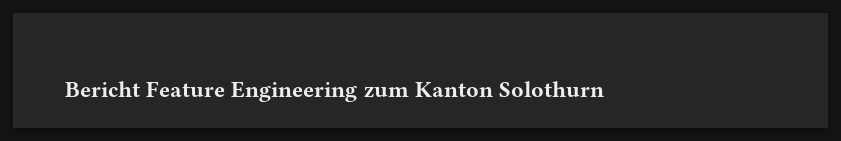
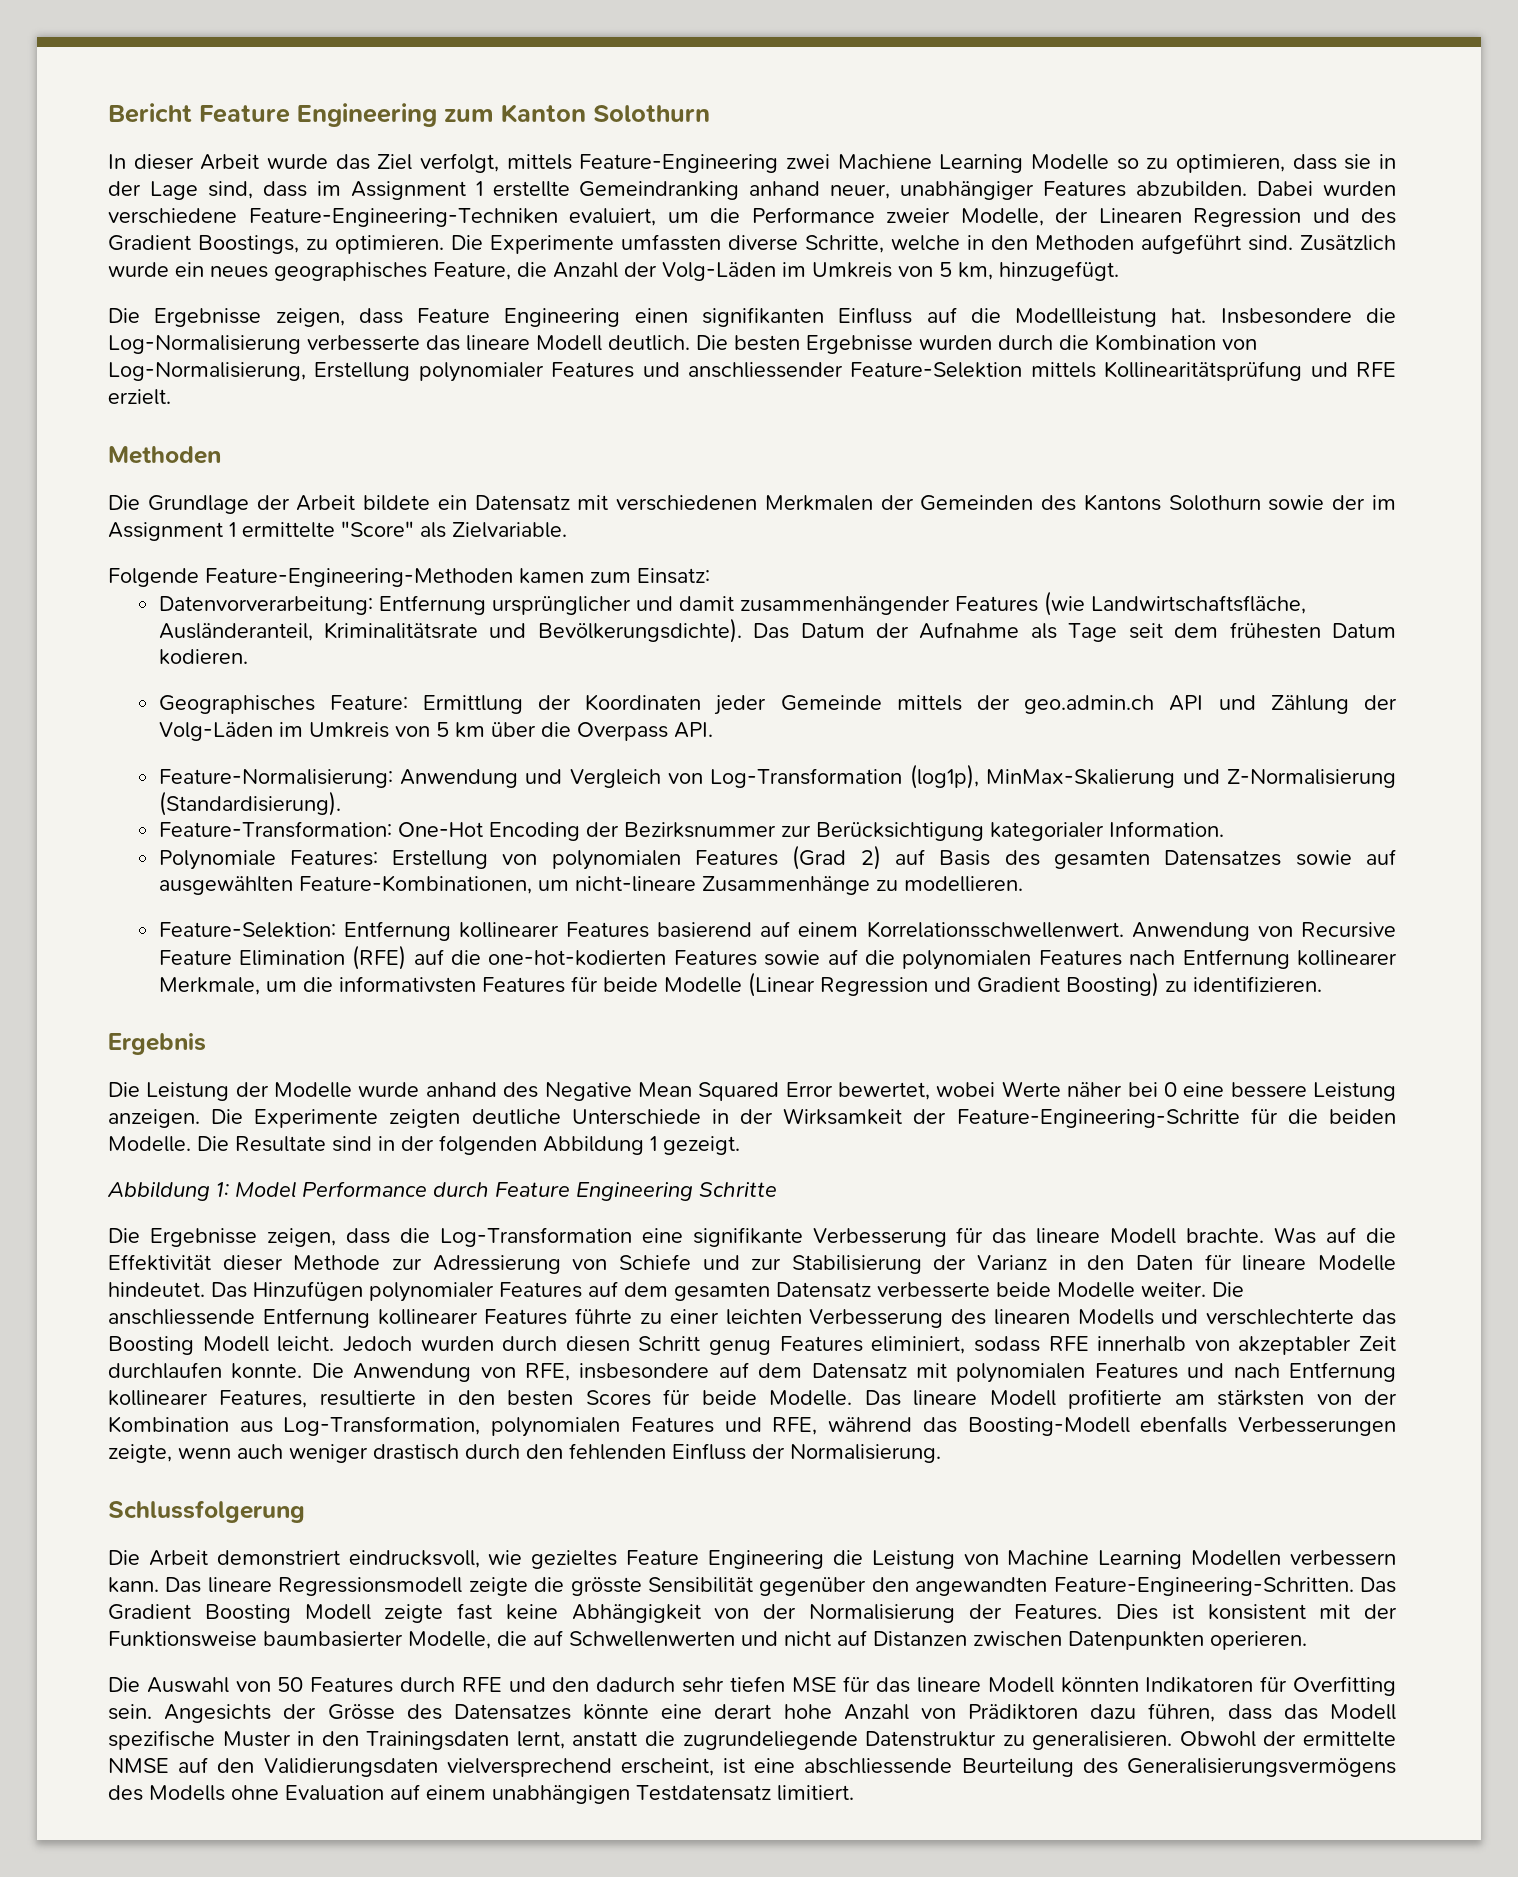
+ In dieser Arbeit wurde das Ziel verfolgt, mittels Feature-Engineering zwei Machiene Learning Modelle so zu optimieren, dass sie in der Lage sind, dass im Assignment 1 erstellte Gemeindranking anhand neuer, unabhängiger Features abzubilden. Dabei wurden verschiedene Feature-Engineering-Techniken evaluiert, um die Performance zweier Modelle, der Linearen Regression und des Gradient Boostings, zu optimieren. Die Experimente umfassten diverse Schritte, welche in den Methoden aufgeführt sind. Zusätzlich wurde ein neues geographisches Feature, die Anzahl der Volg-Läden im Umkreis von 5 km, hinzugefügt.
+ Die Ergebnisse zeigen, dass Feature Engineering einen signifikanten Einfluss auf die Modellleistung hat. Insbesondere die Log-Normalisierung verbesserte das lineare Modell deutlich. Die besten Ergebnisse wurden durch die Kombination von Log-Normalisierung, Erstellung polynomialer Features und anschliessender Feature-Selektion mittels Kollinearitätsprüfung und RFE erzielt.
+ Methoden
+ Die Grundlage der Arbeit bildete ein Datensatz mit verschiedenen Merkmalen der Gemeinden des Kantons Solothurn sowie der im Assignment 1 ermittelte "Score" als Zielvariable.
+ Folgende Feature-Engineering-Methoden kamen zum Einsatz:
+ Datenvorverarbeitung: Entfernung ursprünglicher und damit zusammenhängender Features (wie Landwirtschaftsfläche, Ausländeranteil, Kriminalitätsrate und Bevölkerungsdichte). Das Datum der Aufnahme als Tage seit dem frühesten Datum kodieren.
+ Geographisches Feature: Ermittlung der Koordinaten jeder Gemeinde mittels der geo.admin.ch API und Zählung der Volg-Läden im Umkreis von 5 km über die Overpass API.
+ Feature-Normalisierung: Anwendung und Vergleich von Log-Transformation (log1p), MinMax-Skalierung und Z-Normalisierung (Standardisierung).
+ Feature-Transformation: One-Hot Encoding der Bezirksnummer zur Berücksichtigung kategorialer Information.
+ Polynomiale Features: Erstellung von polynomialen Features (Grad 2) auf Basis des gesamten Datensatzes sowie auf ausgewählten Feature-Kombinationen, um nicht-lineare Zusammenhänge zu modellieren.
+ Feature-Selektion: Entfernung kollinearer Features basierend auf einem Korrelationsschwellenwert. Anwendung von Recursive Feature Elimination (RFE) auf die one-hot-kodierten Features sowie auf die polynomialen Features nach Entfernung kollinearer Merkmale, um die informativsten Features für beide Modelle (Linear Regression und Gradient Boosting) zu identifizieren.
+ Ergebnis
+ Die Leistung der Modelle wurde anhand des Negative Mean Squared Error bewertet, wobei Werte näher bei 0 eine bessere Leistung anzeigen. Die Experimente zeigten deutliche Unterschiede in der Wirksamkeit der Feature-Engineering-Schritte für die beiden Modelle. Die Resultate sind in der folgenden Abbildung 1 gezeigt.
+ Abbildung 1: Model Performance durch Feature Engineering Schritte
+ Die Ergebnisse zeigen, dass die Log-Transformation eine signifikante Verbesserung für das lineare Modell brachte. Was auf die Effektivität dieser Methode zur Adressierung von Schiefe und zur Stabilisierung der Varianz in den Daten für lineare Modelle hindeutet. Das Hinzufügen polynomialer Features auf dem gesamten Datensatz verbesserte beide Modelle weiter. Die anschliessende Entfernung kollinearer Features führte zu einer leichten Verbesserung des linearen Modells und verschlechterte das Boosting Modell leicht. Jedoch wurden durch diesen Schritt genug Features eliminiert, sodass RFE innerhalb von akzeptabler Zeit durchlaufen konnte. Die Anwendung von RFE, insbesondere auf dem Datensatz mit polynomialen Features und nach Entfernung kollinearer Features, resultierte in den besten Scores für beide Modelle. Das lineare Modell profitierte am stärksten von der Kombination aus Log-Transformation, polynomialen Features und RFE, während das Boosting-Modell ebenfalls Verbesserungen zeigte, wenn auch weniger drastisch durch den fehlenden Einfluss der Normalisierung.
+ Schlussfolgerung
+ Die Arbeit demonstriert eindrucksvoll, wie gezieltes Feature Engineering die Leistung von Machine Learning Modellen verbessern kann. Das lineare Regressionsmodell zeigte die grösste Sensibilität gegenüber den angewandten Feature-Engineering-Schritten. Das Gradient Boosting Modell zeigte fast keine Abhängigkeit von der Normalisierung der Features. Dies ist konsistent mit der Funktionsweise baumbasierter Modelle, die auf Schwellenwerten und nicht auf Distanzen zwischen Datenpunkten operieren.
+ Die Auswahl von 50 Features durch RFE und den dadurch sehr tiefen MSE für das lineare Modell könnten Indikatoren für Overfitting sein. Angesichts der Grösse des Datensatzes könnte eine derart hohe Anzahl von Prädiktoren dazu führen, dass das Modell spezifische Muster in den Trainingsdaten lernt, anstatt die zugrundeliegende Datenstruktur zu generalisieren. Obwohl der ermittelte NMSE auf den Validierungsdaten vielversprechend erscheint, ist eine abschliessende Beurteilung des Generalisierungsvermögens des Modells ohne Evaluation auf einem unabhängigen Testdatensatz limitiert.

